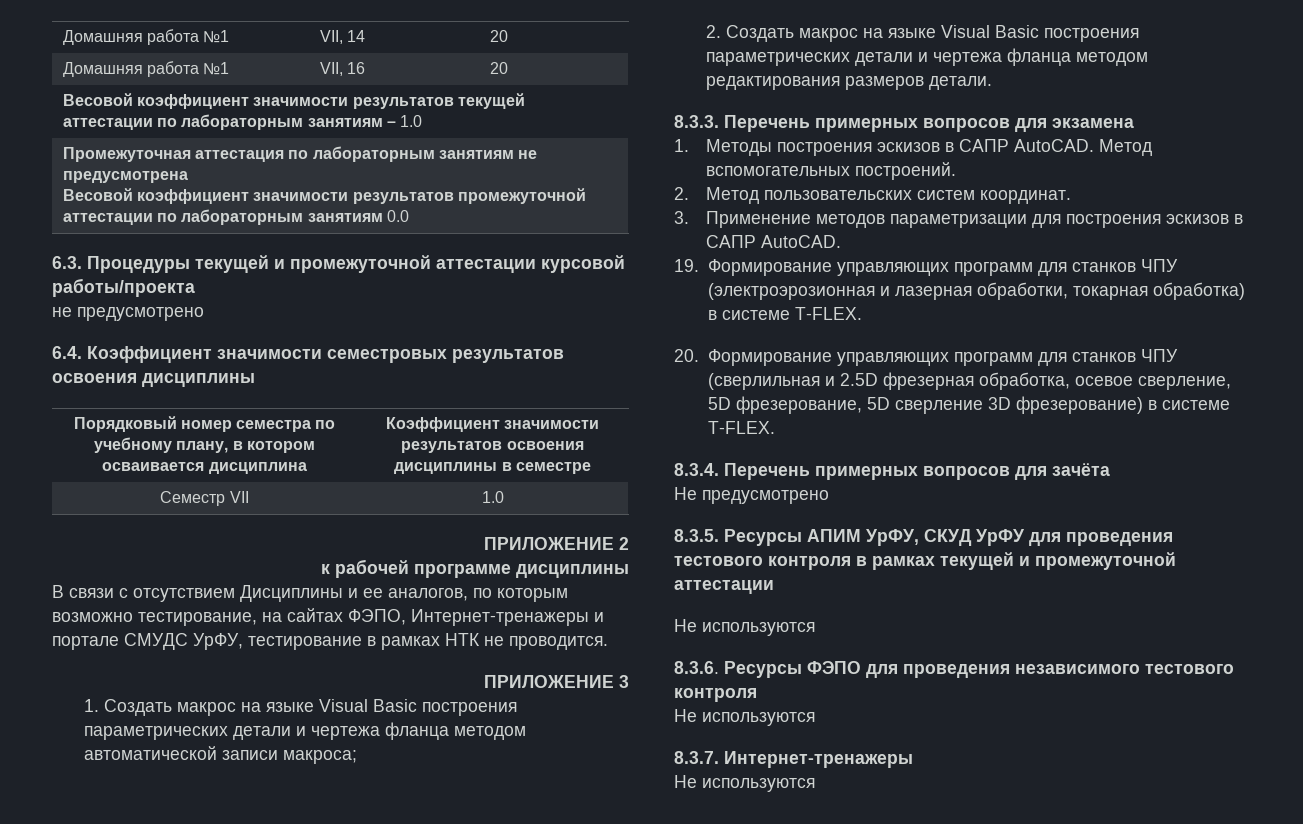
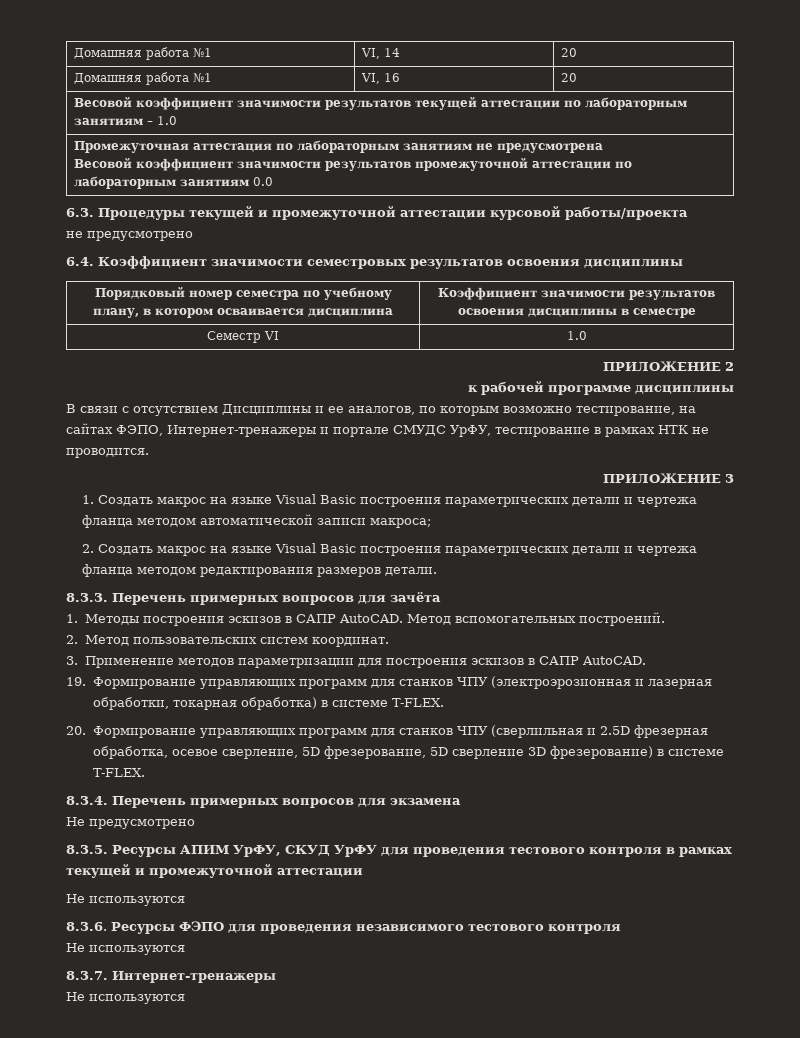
- Домашняя работа №1 | VII, 14 | 20
+ Домашняя работа №1 | VI, 14 | 20
- Домашняя работа №1 | VII, 16 | 20
+ Домашняя работа №1 | VI, 16 | 20
- Семестр VII | 1.0
+ Семестр VI | 1.0
- 8.3.3. Перечень примерных вопросов для экзамена
+ 8.3.3. Перечень примерных вопросов для зачёта
- 8.3.4. Перечень примерных вопросов для зачёта
+ 8.3.4. Перечень примерных вопросов для экзамена

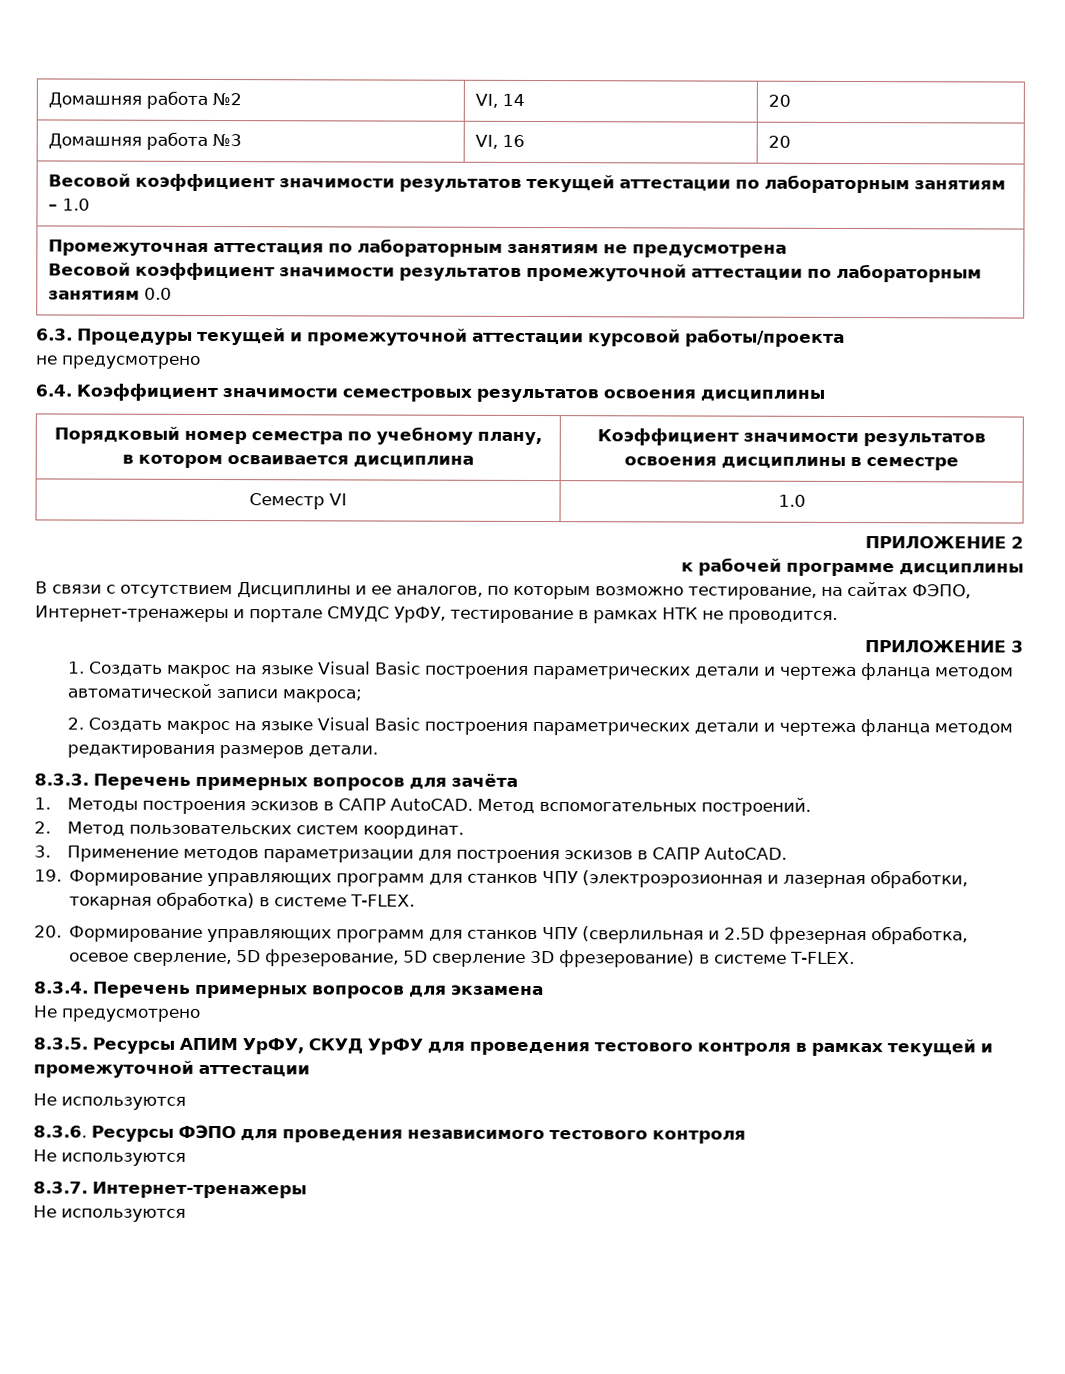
- Домашняя работа №1 | VI, 14 | 20
+ Домашняя работа №2 | VI, 14 | 20
- Домашняя работа №1 | VI, 16 | 20
+ Домашняя работа №3 | VI, 16 | 20

